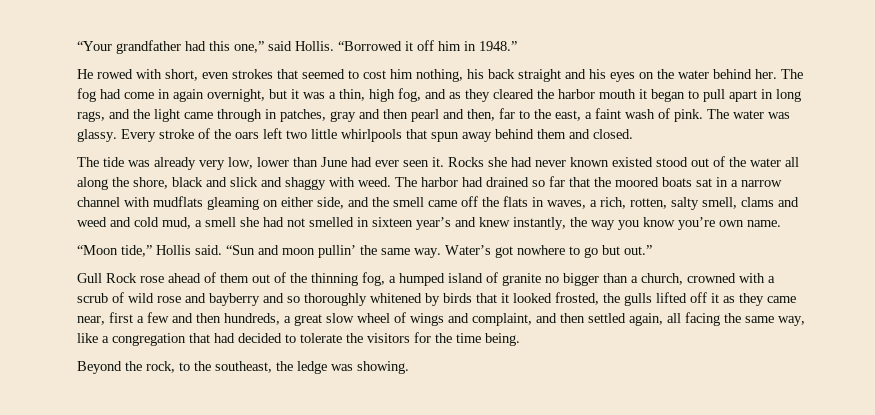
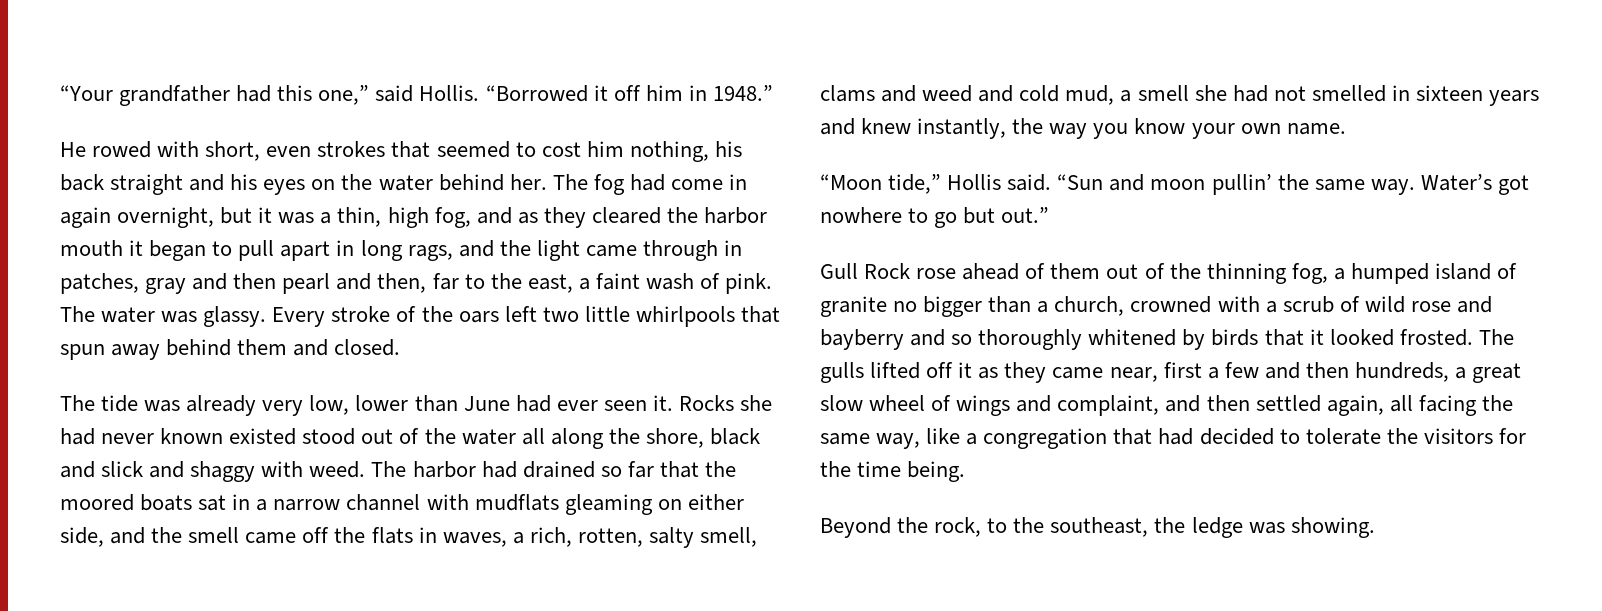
- The harbor had drained so far that the moored boats sat in a narrow channel with mudflats gleaming on either side, and the smell came off the flats in waves, a rich, rotten, salty smell, clams and weed and cold mud, a smell she had not smelled in sixteen year’s and knew instantly, the way you know you’re own name.
+ The harbor had drained so far that the moored boats sat in a narrow channel with mudflats gleaming on either side, and the smell came off the flats in waves, a rich, rotten, salty smell, clams and weed and cold mud, a smell she had not smelled in sixteen years and knew instantly, the way you know your own name.
- Gull Rock rose ahead of them out of the thinning fog, a humped island of granite no bigger than a church, crowned with a scrub of wild rose and bayberry and so thoroughly whitened by birds that it looked frosted, the gulls lifted off it as they came near, first a few and then hundreds, a great slow wheel of wings and complaint, and then settled again, all facing the same way, like a congregation that had decided to tolerate the visitors for the time being.
+ Gull Rock rose ahead of them out of the thinning fog, a humped island of granite no bigger than a church, crowned with a scrub of wild rose and bayberry and so thoroughly whitened by birds that it looked frosted. The gulls lifted off it as they came near, first a few and then hundreds, a great slow wheel of wings and complaint, and then settled again, all facing the same way, like a congregation that had decided to tolerate the visitors for the time being.

